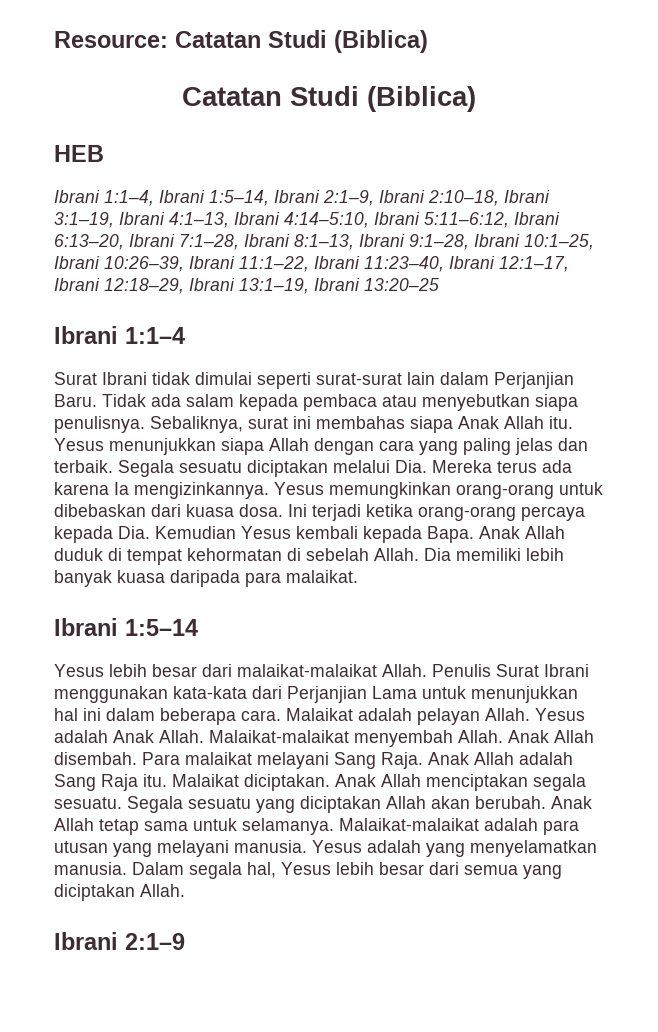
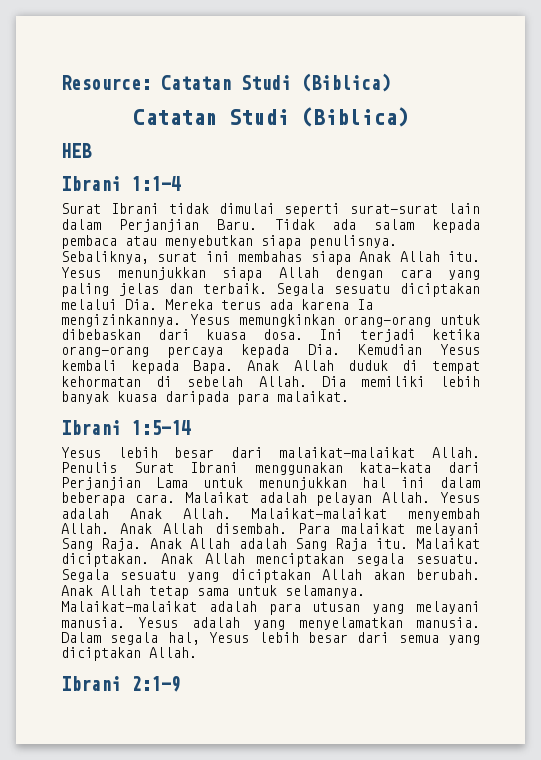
- Ibrani 1:1–4, Ibrani 1:5–14, Ibrani 2:1–9, Ibrani 2:10–18, Ibrani 3:1–19, Ibrani 4:1–13, Ibrani 4:14–5:10, Ibrani 5:11–6:12, Ibrani 6:13–20, Ibrani 7:1–28, Ibrani 8:1–13, Ibrani 9:1–28, Ibrani 10:1–25, Ibrani 10:26–39, Ibrani 11:1–22, Ibrani 11:23–40, Ibrani 12:1–17, Ibrani 12:18–29, Ibrani 13:1–19, Ibrani 13:20–25

